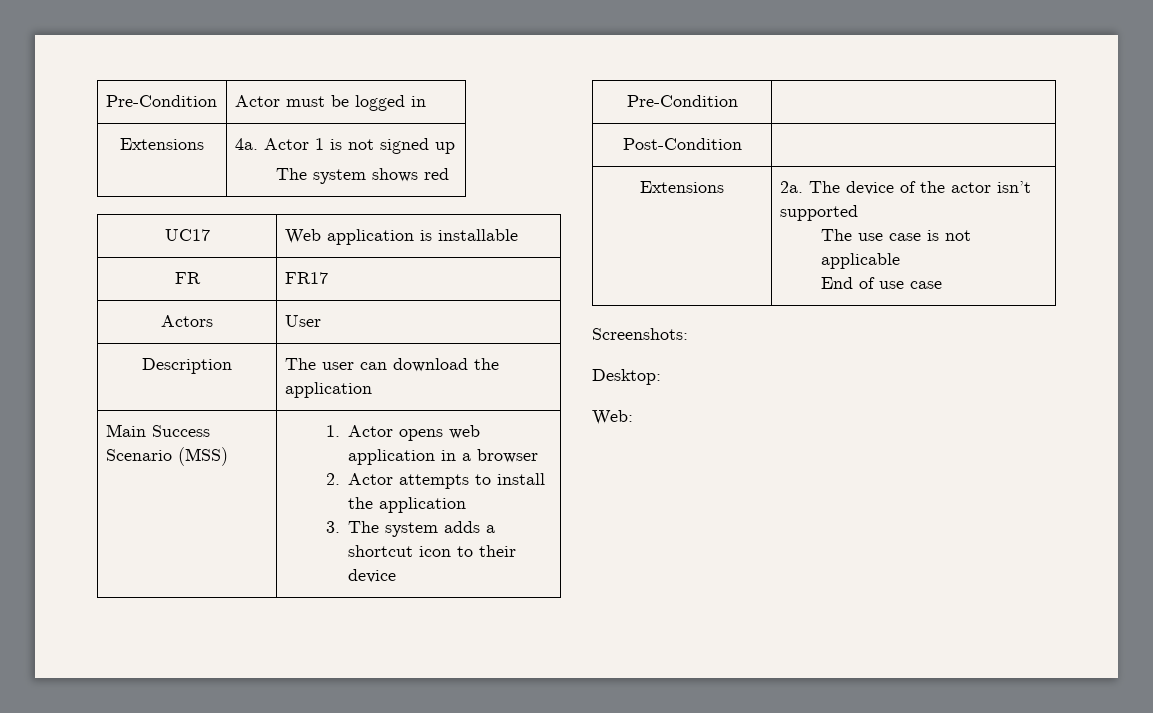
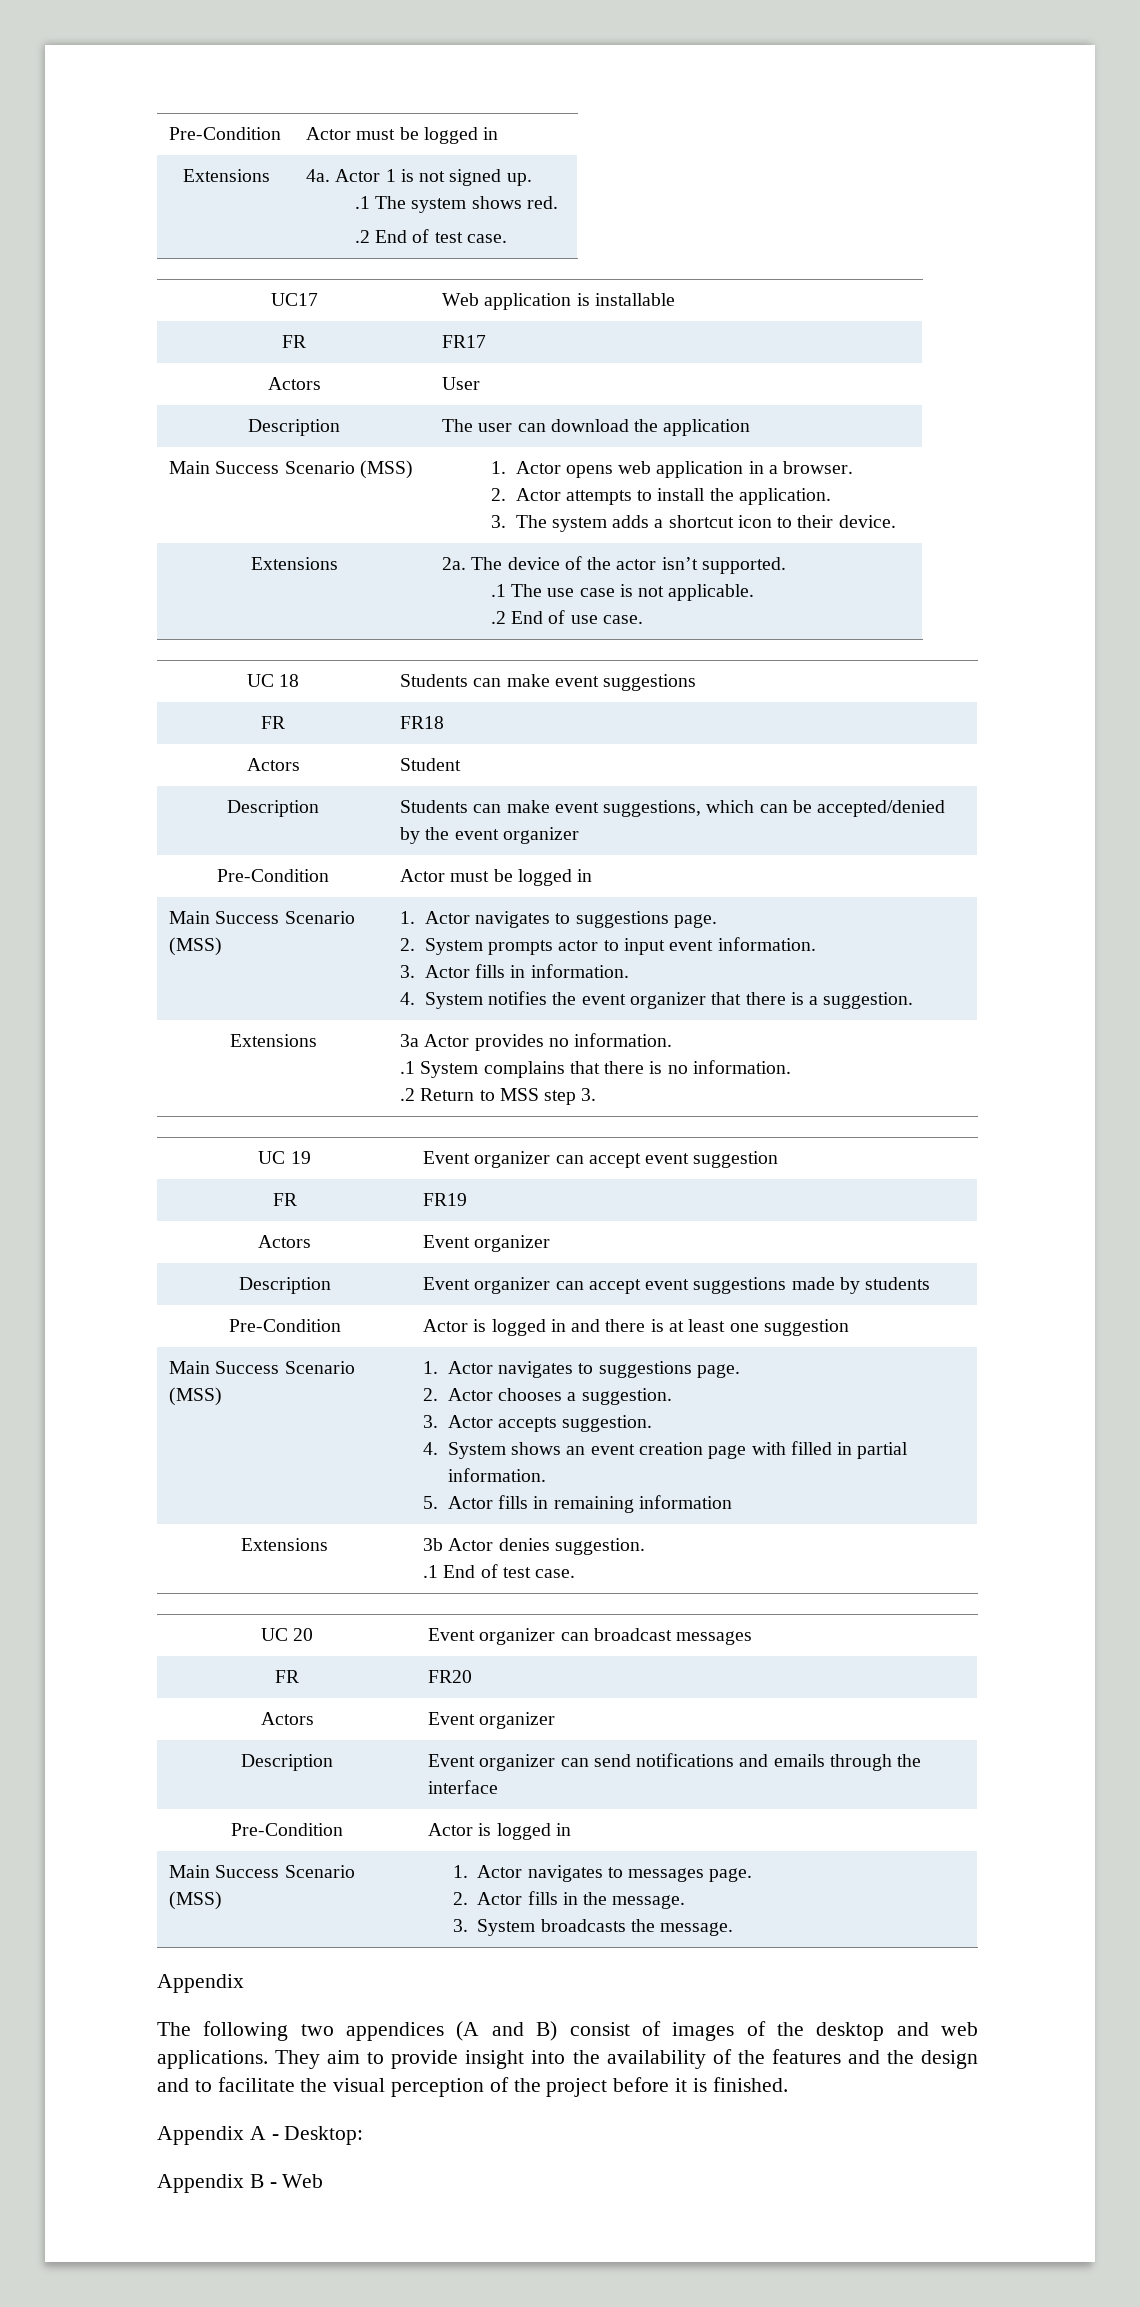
- Extensions | 4a. Actor 1 is not signed up
- The system shows red
+ Extensions | 4a. Actor 1 is not signed up.
+ .1 The system shows red.
+ .2 End of test case.
- Main Success Scenario (MSS) | 1. Actor opens web application in a browser
- 2. Actor attempts to install the application
- 3. The system adds a shortcut icon to their device
- Pre-Condition |
- Post-Condition |
+ Main Success Scenario (MSS) | 1. Actor opens web application in a browser.
+ 2. Actor attempts to install the application.
+ 3. The system adds a shortcut icon to their device.
- Extensions | 2a. The device of the actor isn’t supported
- The use case is not applicable
- End of use case
- Screenshots:
- Desktop:
- Web:
+ Extensions | 2a. The device of the actor isn’t supported.
+ .1 The use case is not applicable.
+ .2 End of use case.
+ UC 18 | Students can make event suggestions
+ FR | FR18
+ Actors | Student
+ Description | Students can make event suggestions, which can be accepted/denied by the event organizer
+ Pre-Condition | Actor must be logged in
+ Main Success Scenario (MSS) | 1. Actor navigates to suggestions page.
+ 2. System prompts actor to input event information.
+ 3. Actor fills in information.
+ 4. System notifies the event organizer that there is a suggestion.
+ Extensions | 3a Actor provides no information.
+ .1 System complains that there is no information.
+ .2 Return to MSS step 3.
+ UC 19 | Event organizer can accept event suggestion
+ FR | FR19
+ Actors | Event organizer
+ Description | Event organizer can accept event suggestions made by students
+ Pre-Condition | Actor is logged in and there is at least one suggestion
+ Main Success Scenario (MSS) | 1. Actor navigates to suggestions page.
+ 2. Actor chooses a suggestion.
+ 3. Actor accepts suggestion.
+ 4. System shows an event creation page with filled in partial information.
+ 5. Actor fills in remaining information
+ Extensions | 3b Actor denies suggestion.
+ .1 End of test case.
+ UC 20 | Event organizer can broadcast messages
+ FR | FR20
+ Actors | Event organizer
+ Description | Event organizer can send notifications and emails through the interface
+ Pre-Condition | Actor is logged in
+ Main Success Scenario (MSS) | 1. Actor navigates to messages page.
+ 2. Actor fills in the message.
+ 3. System broadcasts the message.
+ Appendix
+ The following two appendices (A and B) consist of images of the desktop and web applications. They aim to provide insight into the availability of the features and the design and to facilitate the visual perception of the project before it is finished.
+ Appendix A - Desktop:
+ Appendix B - Web

